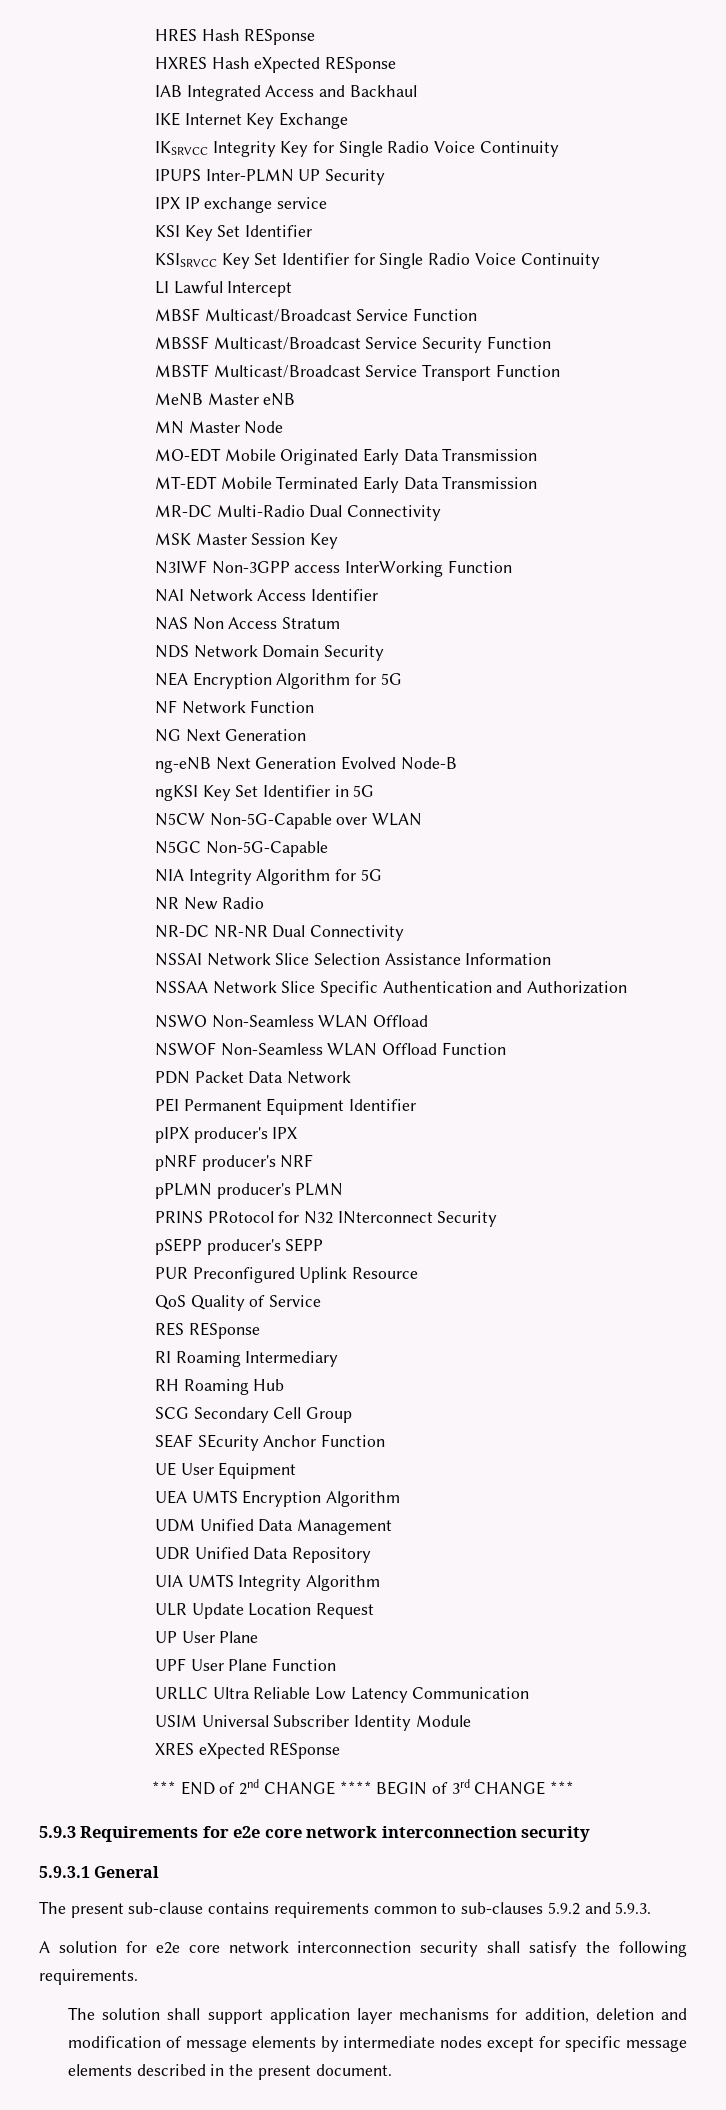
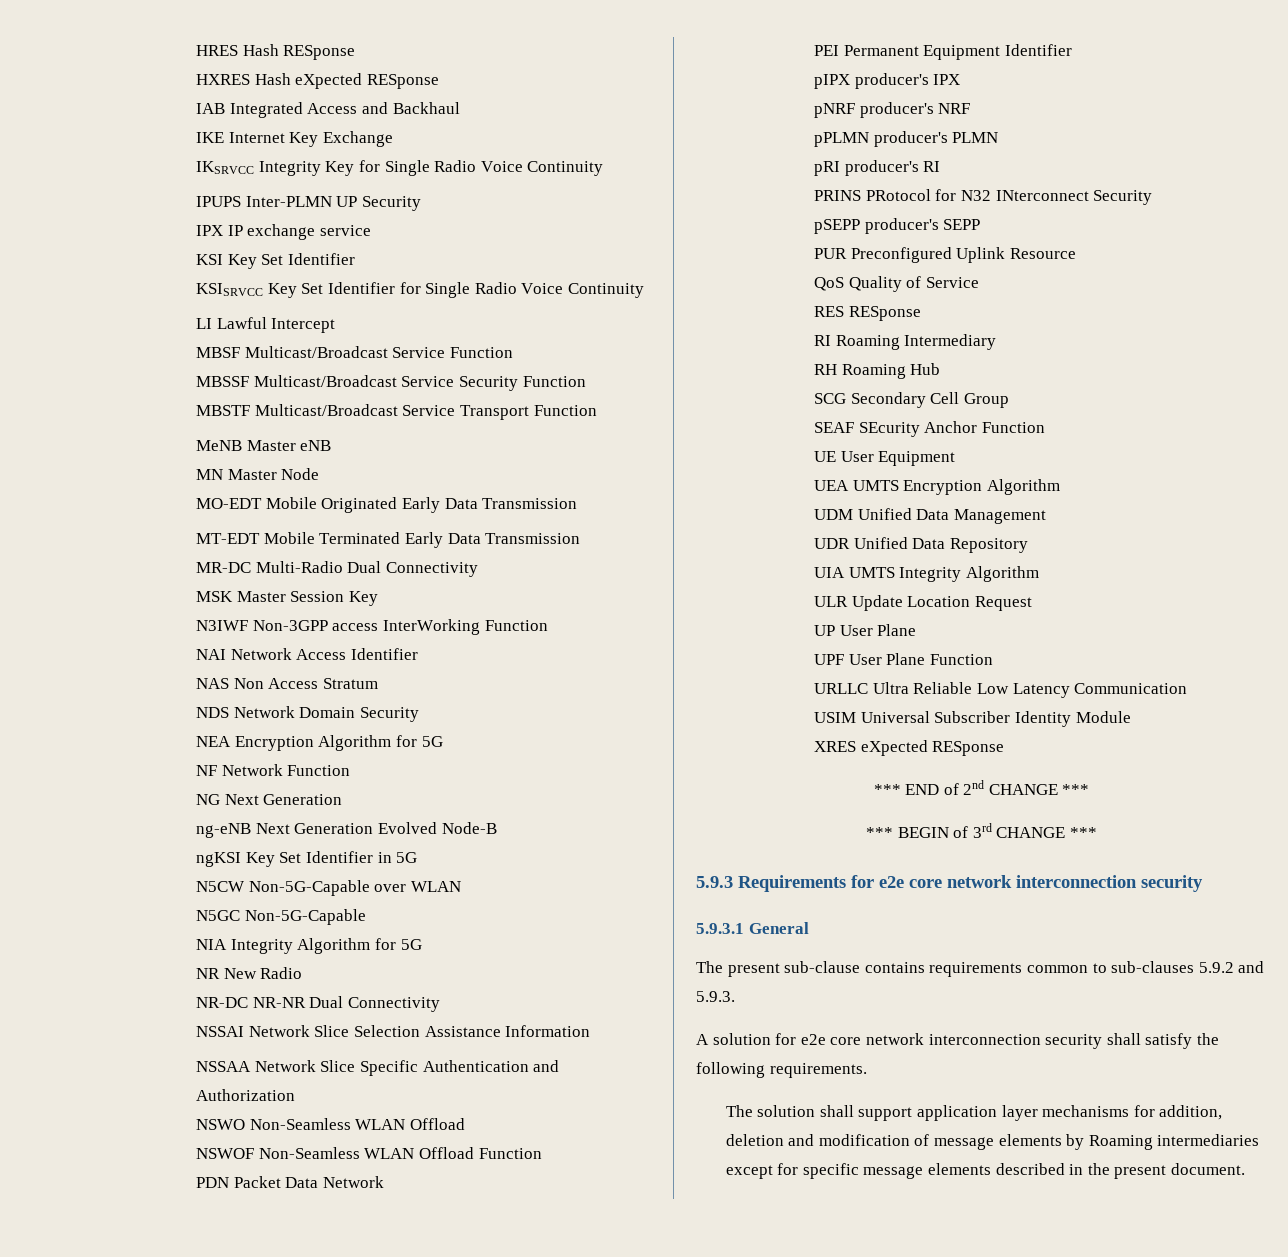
+ pRI producer's RI
- *** END of 2nd CHANGE **** BEGIN of 3rd CHANGE ***
+ *** END of 2nd CHANGE ***
+ *** BEGIN of 3rd CHANGE ***
- The solution shall support application layer mechanisms for addition, deletion and modification of message elements by intermediate nodes except for specific message elements described in the present document.
+ The solution shall support application layer mechanisms for addition, deletion and modification of message elements by Roaming intermediaries except for specific message elements described in the present document.

